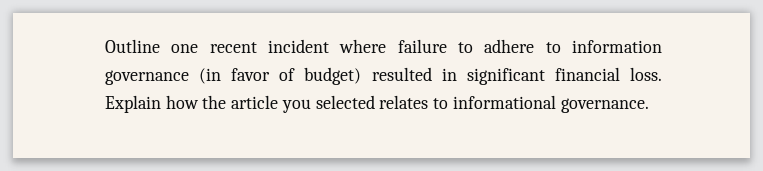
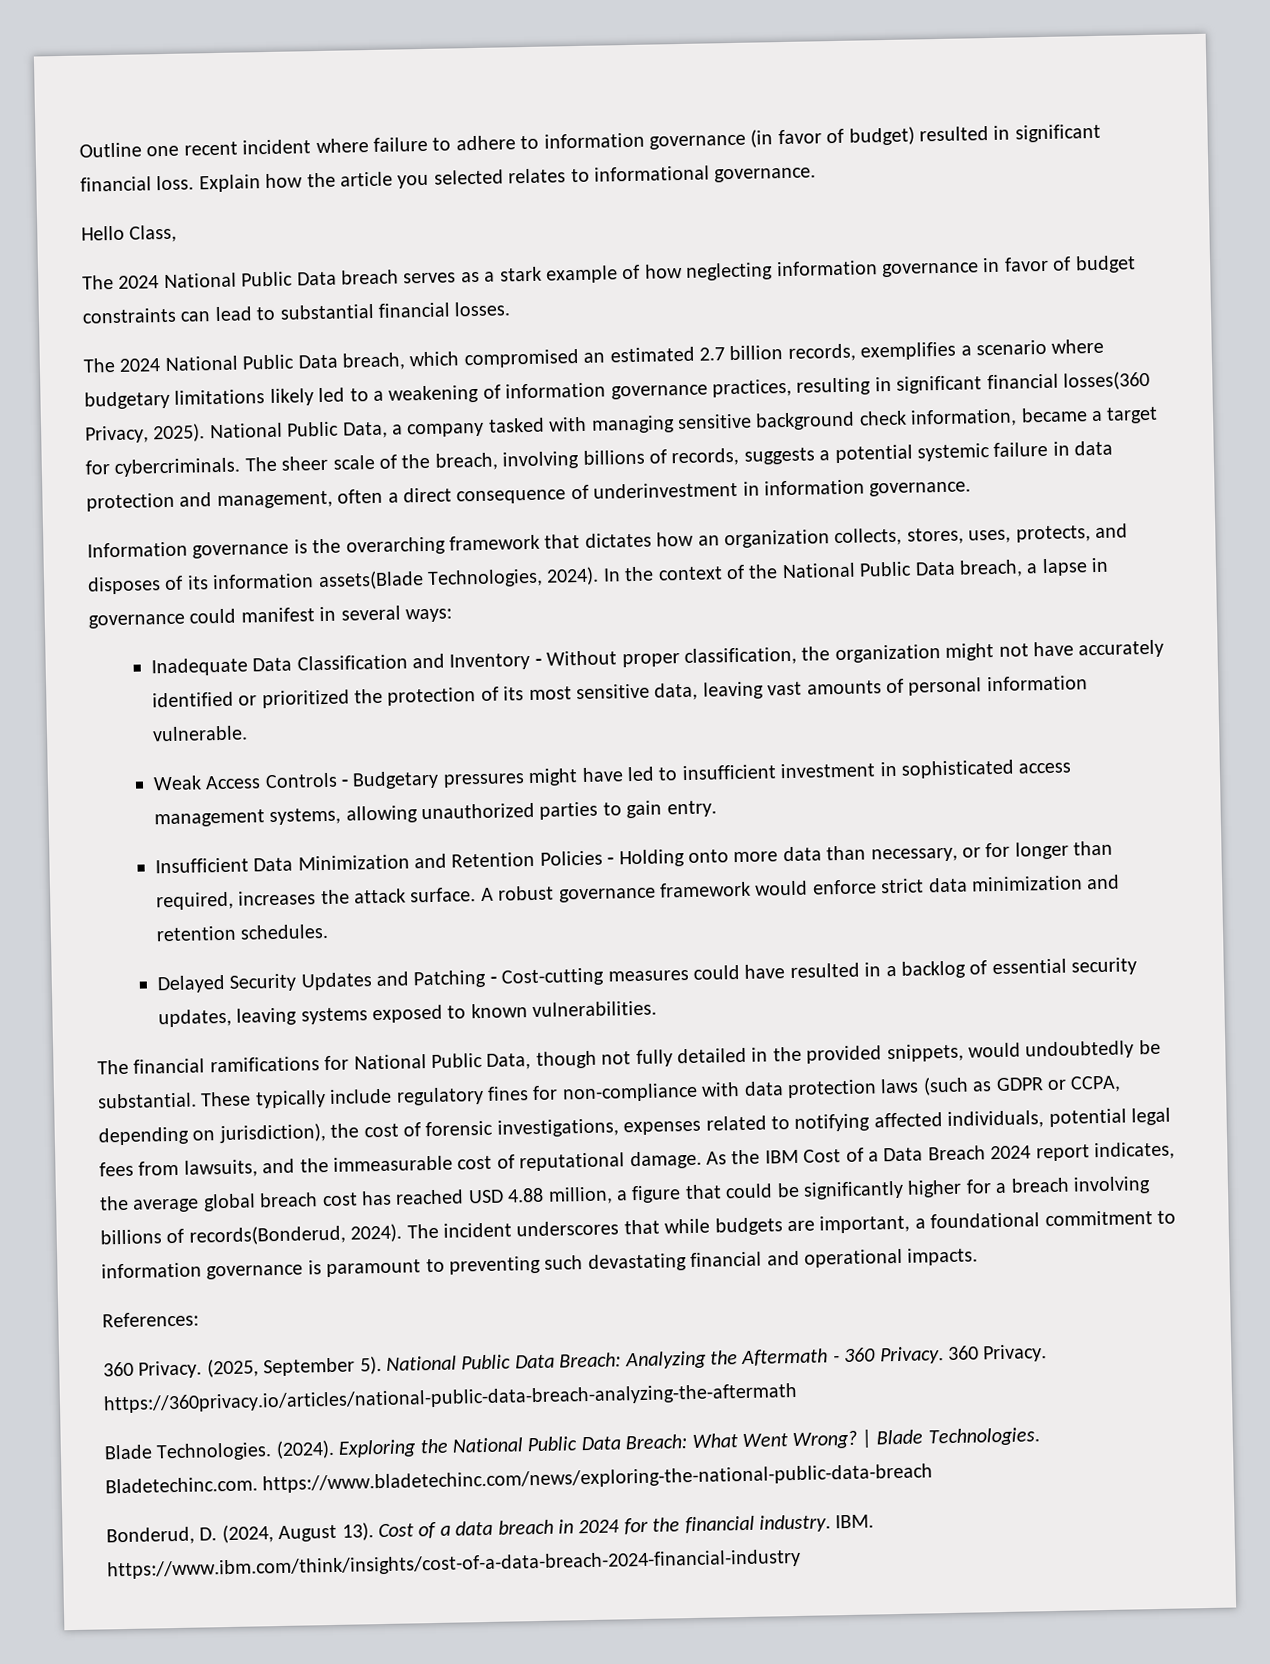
+ Hello Class,
+ The 2024 National Public Data breach serves as a stark example of how neglecting information governance in favor of budget constraints can lead to substantial financial losses.
+ The 2024 National Public Data breach, which compromised an estimated 2.7 billion records, exemplifies a scenario where budgetary limitations likely led to a weakening of information governance practices, resulting in significant financial losses(360 Privacy, 2025). National Public Data, a company tasked with managing sensitive background check information, became a target for cybercriminals. The sheer scale of the breach, involving billions of records, suggests a potential systemic failure in data protection and management, often a direct consequence of underinvestment in information governance.
+ Information governance is the overarching framework that dictates how an organization collects, stores, uses, protects, and disposes of its information assets(Blade Technologies, 2024). In the context of the National Public Data breach, a lapse in governance could manifest in several ways:
+ Inadequate Data Classification and Inventory - Without proper classification, the organization might not have accurately identified or prioritized the protection of its most sensitive data, leaving vast amounts of personal information vulnerable.
+ Weak Access Controls - Budgetary pressures might have led to insufficient investment in sophisticated access management systems, allowing unauthorized parties to gain entry.
+ Insufficient Data Minimization and Retention Policies - Holding onto more data than necessary, or for longer than required, increases the attack surface. A robust governance framework would enforce strict data minimization and retention schedules.
+ Delayed Security Updates and Patching - Cost-cutting measures could have resulted in a backlog of essential security updates, leaving systems exposed to known vulnerabilities.
+ The financial ramifications for National Public Data, though not fully detailed in the provided snippets, would undoubtedly be substantial. These typically include regulatory fines for non-compliance with data protection laws (such as GDPR or CCPA, depending on jurisdiction), the cost of forensic investigations, expenses related to notifying affected individuals, potential legal fees from lawsuits, and the immeasurable cost of reputational damage. As the IBM Cost of a Data Breach 2024 report indicates, the average global breach cost has reached USD 4.88 million, a figure that could be significantly higher for a breach involving billions of records(Bonderud, 2024). The incident underscores that while budgets are important, a foundational commitment to information governance is paramount to preventing such devastating financial and operational impacts.
+ References:
+ 360 Privacy. (2025, September 5). National Public Data Breach: Analyzing the Aftermath - 360 Privacy. 360 Privacy. https://360privacy.io/articles/national-public-data-breach-analyzing-the-aftermath
+ Blade Technologies. (2024). Exploring the National Public Data Breach: What Went Wrong? | Blade Technologies. Bladetechinc.com. https://www.bladetechinc.com/news/exploring-the-national-public-data-breach
+ Bonderud, D. (2024, August 13). Cost of a data breach in 2024 for the financial industry. IBM. https://www.ibm.com/think/insights/cost-of-a-data-breach-2024-financial-industry

